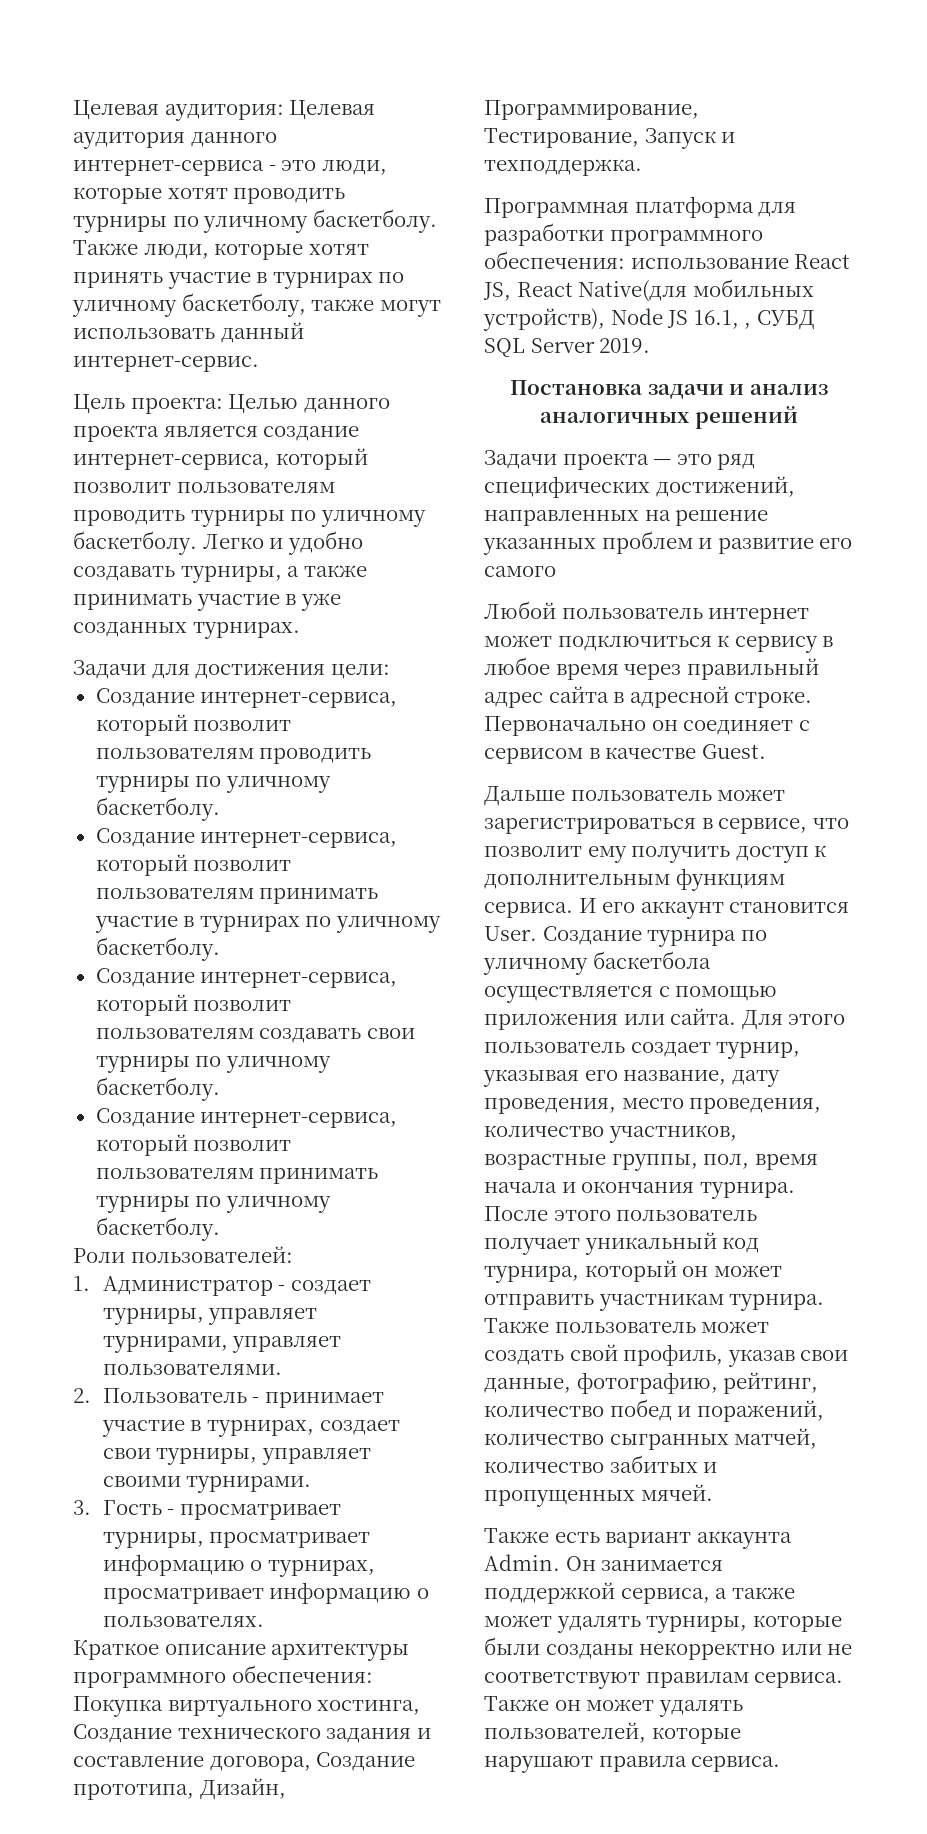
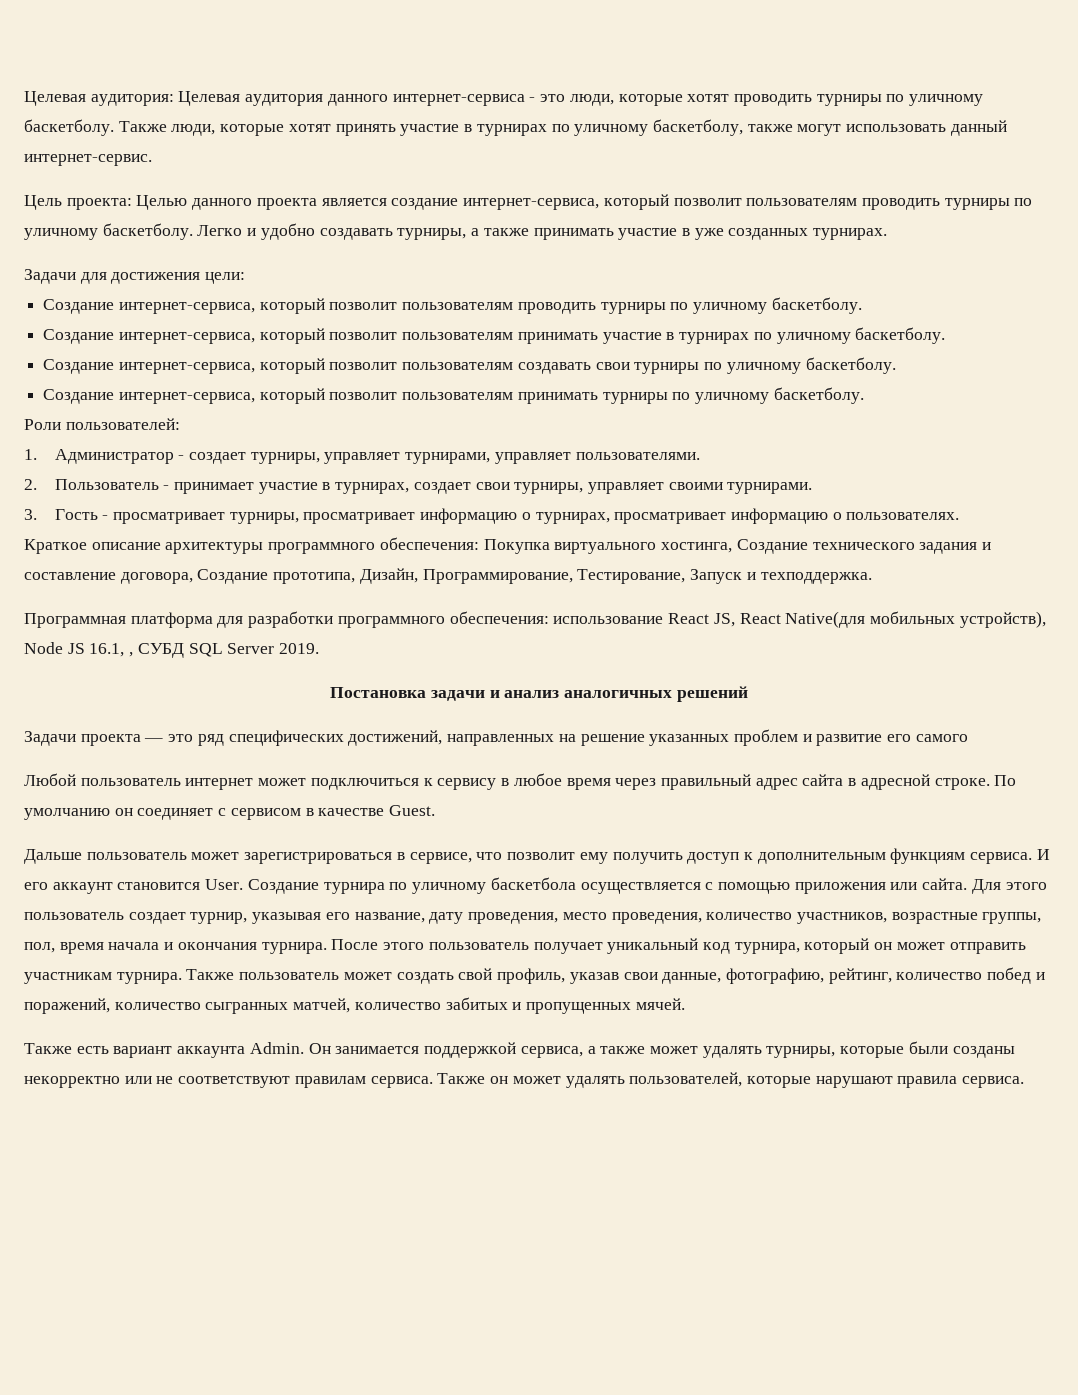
- Первоначально он соединяет с сервисом в качестве Guest.
+ По умолчанию он соединяет с сервисом в качестве Guest.

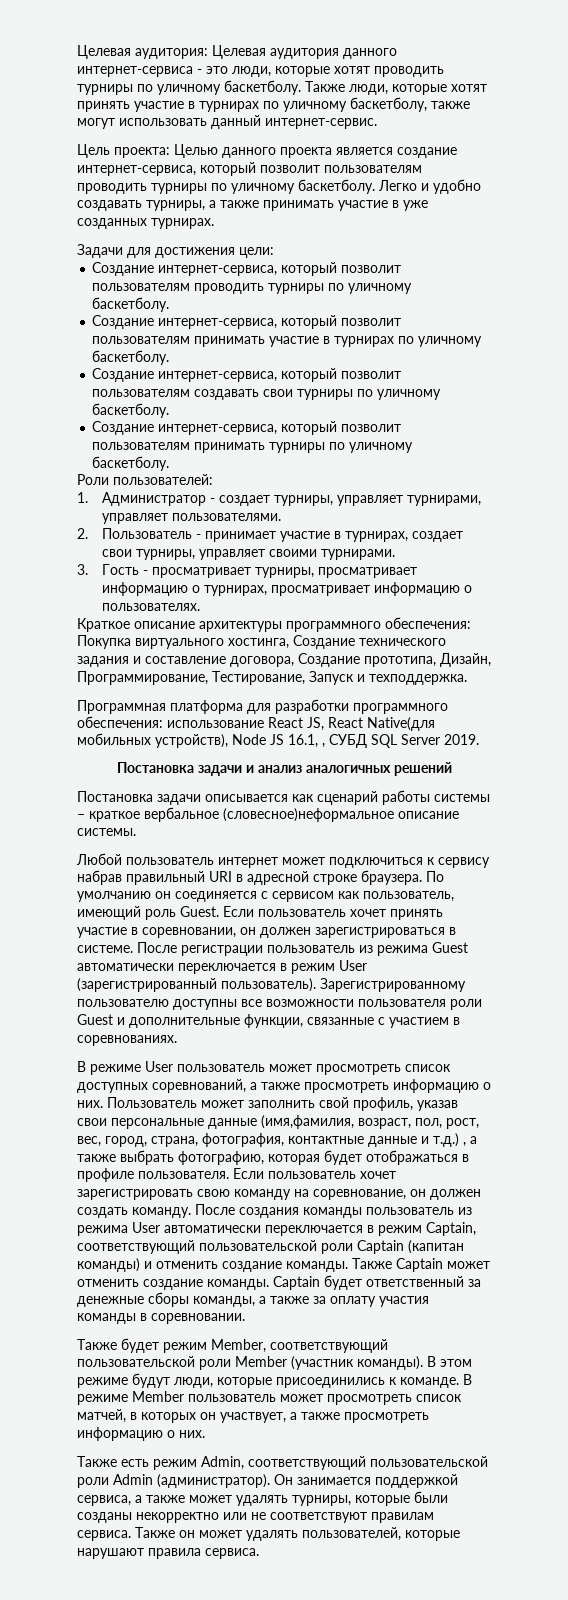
- Задачи проекта — это ряд специфических достижений, направленных на решение указанных проблем и развитие его самого
+ Постановка задачи описывается как сценарий работы системы – краткое вербальное (словесное)неформальное описание системы.
- Любой пользователь интернет может подключиться к сервису в любое время через правильный адрес сайта в адресной строке.
+ Любой пользователь интернет может подключиться к сервису набрав правильный URI в адресной строке браузера.
- По умолчанию он соединяет с сервисом в качестве Guest.
- Дальше пользователь может зарегистрироваться в сервисе, что позволит ему получить доступ к дополнительным функциям сервиса. И его аккаунт становится User. Создание турнира по уличному баскетбола осуществляется с помощью приложения или сайта. Для этого пользователь создает турнир, указывая его название, дату проведения, место проведения, количество участников, возрастные группы, пол, время начала и окончания турнира. После этого пользователь получает уникальный код турнира, который он может отправить участникам турнира. Также пользователь может создать свой профиль, указав свои данные, фотографию, рейтинг, количество побед и поражений, количество сыгранных матчей, количество забитых и пропущенных мячей.
- Также есть вариант аккаунта Admin.
+ По умолчанию он соединяется с сервисом как пользователь, имеющий роль Guest. Если пользователь хочет принять участие в соревновании, он должен зарегистрироваться в системе. После регистрации пользователь из режима Guest автоматически переключается в режим User (зарегистрированный пользователь). Зарегистрированному пользователю доступны все возможности пользователя роли Guest и дополнительные функции, связанные с участием в соревнованиях.
+ В режиме User пользователь может просмотреть список доступных соревнований, а также просмотреть информацию о них. Пользователь может заполнить свой профиль, указав свои персональные данные (имя,фамилия, возраст, пол, рост, вес, город, страна, фотография, контактные данные и т.д.) , а также выбрать фотографию, которая будет отображаться в профиле пользователя. Если пользователь хочет зарегистрировать свою команду на соревнование, он должен создать команду. После создания команды пользователь из режима User автоматически переключается в режим Captain, соответствующий пользовательской роли Captain (капитан команды) и отменить создание команды. Также Captain может отменить создание команды. Captain будет ответственный за денежные сборы команды, а также за оплату участия команды в соревновании.
+ Также будет режим Member, соответствующий пользовательской роли Member (участник команды). В этом режиме будут люди, которые присоединились к команде. В режиме Member пользователь может просмотреть список матчей, в которых он участвует, а также просмотреть информацию о них.
+ Также есть режим Admin, соответствующий пользовательской роли Admin (администратор).

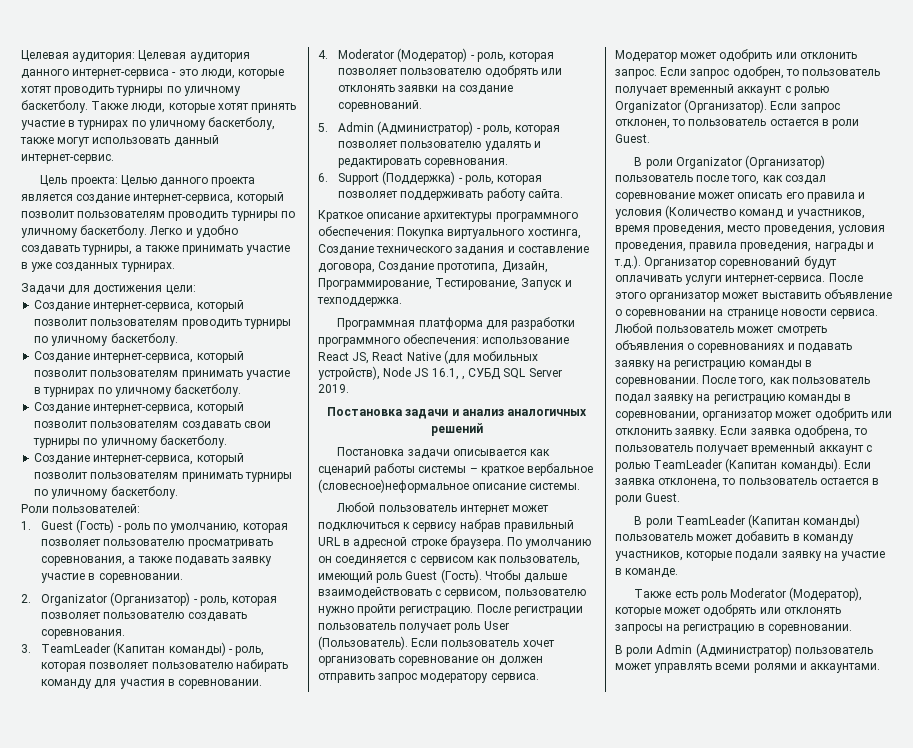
- 1. Администратор - создает турниры, управляет турнирами, управляет пользователями.
- 2. Пользователь - принимает участие в турнирах, создает свои турниры, управляет своими турнирами.
- 3. Гость - просматривает турниры, просматривает информацию о турнирах, просматривает информацию о пользователях.
+ 1. Guest (Гость) - роль по умолчанию, которая позволяет пользователю просматривать соревнования, а также подавать заявку участие в соревновании.
+ 2. Organizator (Организатор) - роль, которая позволяет пользователю создавать соревнования.
+ 3. TeamLeader (Капитан команды) - роль, которая позволяет пользователю набирать команду для участия в соревновании.
+ 4. Moderator (Модератор) - роль, которая позволяет пользователю одобрять или отклонять заявки на создание соревнований.
+ 5. Admin (Администратор) - роль, которая позволяет пользователю удалять и редактировать соревнования.
+ 6. Support (Поддержка) - роль, которая позволяет поддерживать работу сайта.
- Программная платформа для разработки программного обеспечения: использование React JS, React Native(для мобильных устройств), Node JS 16.1, , СУБД SQL Server 2019.
+ Программная платформа для разработки программного обеспечения: использование React JS, React Native (для мобильных устройств), Node JS 16.1, , СУБД SQL Server 2019.
- Любой пользователь интернет может подключиться к сервису набрав правильный URI в адресной строке браузера.
+ Любой пользователь интернет может подключиться к сервису набрав правильный URL в адресной строке браузера.
- По умолчанию он соединяется с сервисом как пользователь, имеющий роль Guest. Если пользователь хочет принять участие в соревновании, он должен зарегистрироваться в системе. После регистрации пользователь из режима Guest автоматически переключается в режим User (зарегистрированный пользователь). Зарегистрированному пользователю доступны все возможности пользователя роли Guest и дополнительные функции, связанные с участием в соревнованиях.
- В режиме User пользователь может просмотреть список доступных соревнований, а также просмотреть информацию о них. Пользователь может заполнить свой профиль, указав свои персональные данные (имя,фамилия, возраст, пол, рост, вес, город, страна, фотография, контактные данные и т.д.) , а также выбрать фотографию, которая будет отображаться в профиле пользователя. Если пользователь хочет зарегистрировать свою команду на соревнование, он должен создать команду. После создания команды пользователь из режима User автоматически переключается в режим Captain, соответствующий пользовательской роли Captain (капитан команды) и отменить создание команды. Также Captain может отменить создание команды. Captain будет ответственный за денежные сборы команды, а также за оплату участия команды в соревновании.
- Также будет режим Member, соответствующий пользовательской роли Member (участник команды). В этом режиме будут люди, которые присоединились к команде. В режиме Member пользователь может просмотреть список матчей, в которых он участвует, а также просмотреть информацию о них.
- Также есть режим Admin, соответствующий пользовательской роли Admin (администратор). Он занимается поддержкой сервиса, а также может удалять турниры, которые были созданы некорректно или не соответствуют правилам сервиса. Также он может удалять пользователей, которые нарушают правила сервиса.
+ По умолчанию он соединяется с сервисом как пользователь, имеющий роль Guest (Гость). Чтобы дальше взаимодействовать с сервисом, пользователю нужно пройти регистрацию. После регистрации пользователь получает роль User (Пользователь). Если пользователь хочет организовать соревнование он должен отправить запрос модератору сервиса. Модератор может одобрить или отклонить запрос. Если запрос одобрен, то пользователь получает временный аккаунт c ролью Organizator (Организатор). Если запрос отклонен, то пользователь остается в роли Guest.
+ В роли Organizator (Организатор) пользователь после того, как создал соревнование может описать его правила и условия (Количество команд и участников, время проведения, место проведения, условия проведения, правила проведения, награды и т.д.). Организатор соревнований будут оплачивать услуги интернет-сервиса. После этого организатор может выставить объявление о соревновании на странице новости сервиса. Любой пользователь может смотреть объявления о соревнованиях и подавать заявку на регистрацию команды в соревновании. После того, как пользователь подал заявку на регистрацию команды в соревновании, организатор может одобрить или отклонить заявку. Если заявка одобрена, то пользователь получает временный аккаунт с ролью TeamLeader (Капитан команды). Если заявка отклонена, то пользователь остается в роли Guest.
+ В роли TeamLeader (Капитан команды) пользователь может добавить в команду участников, которые подали заявку на участие в команде.
+ Также есть роль Moderator (Модератор), которые может одобрять или отклонять запросы на регистрацию в соревновании.
+ В роли Admin (Администратор) пользователь может управлять всеми ролями и аккаунтами.

